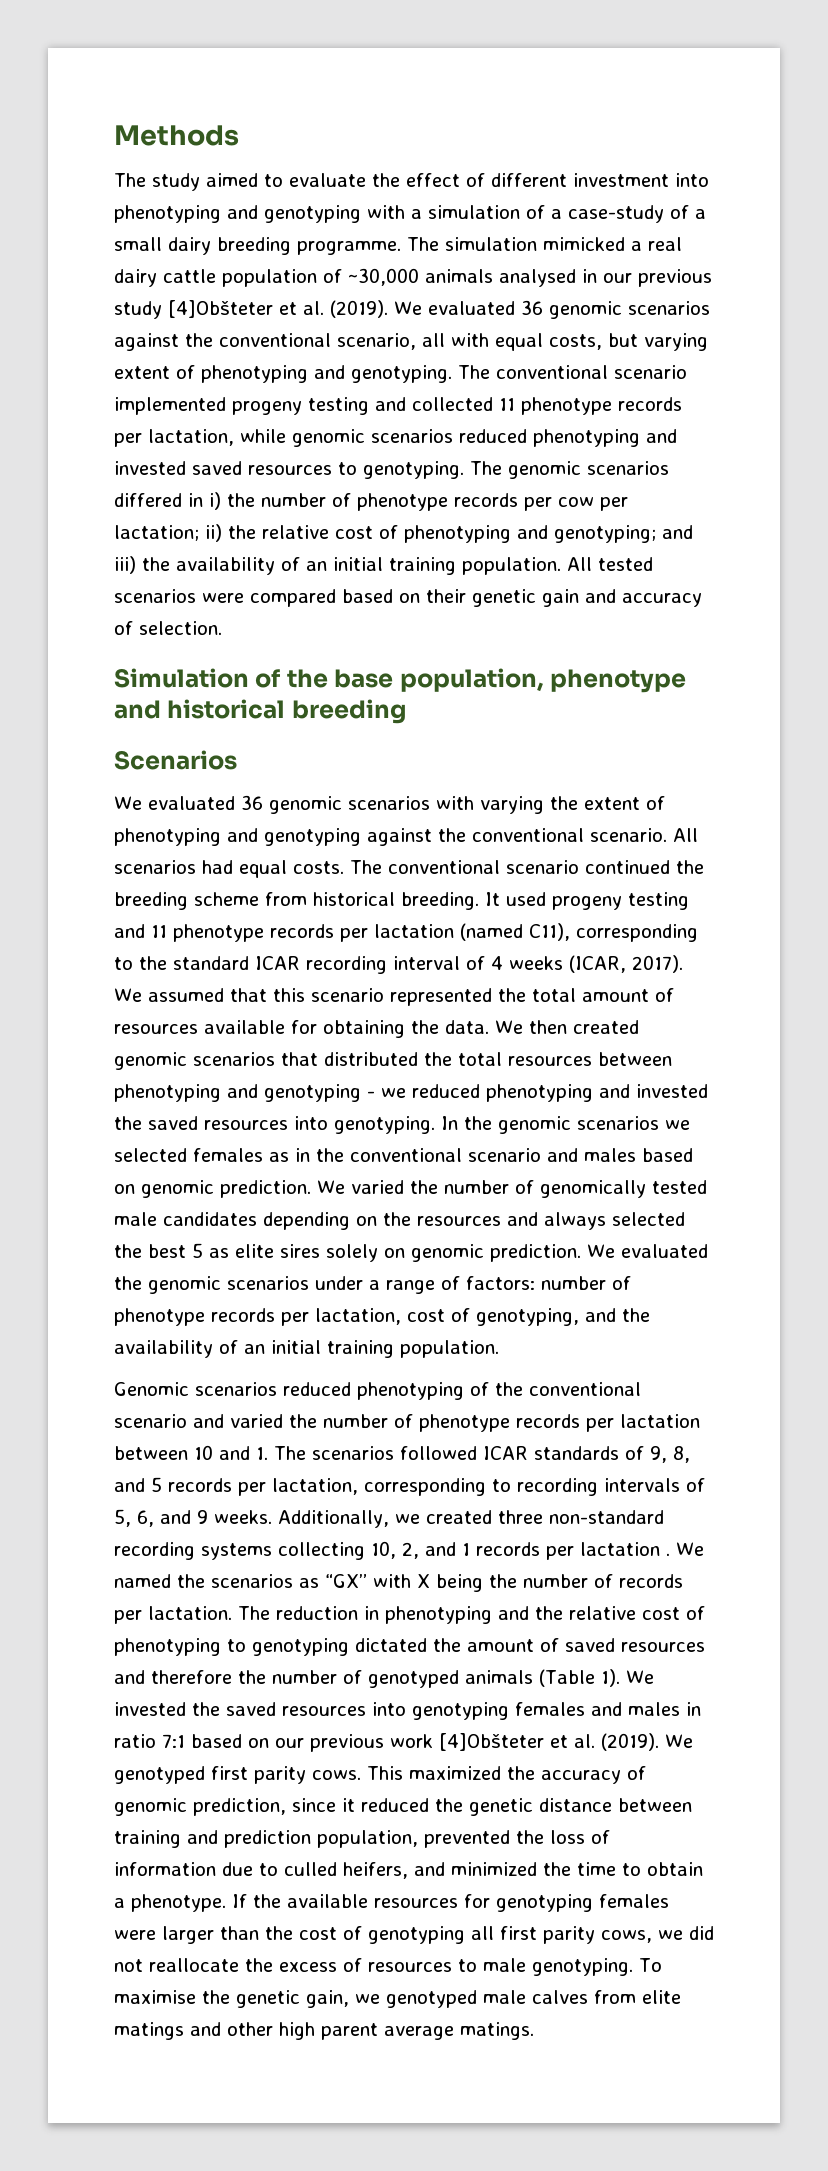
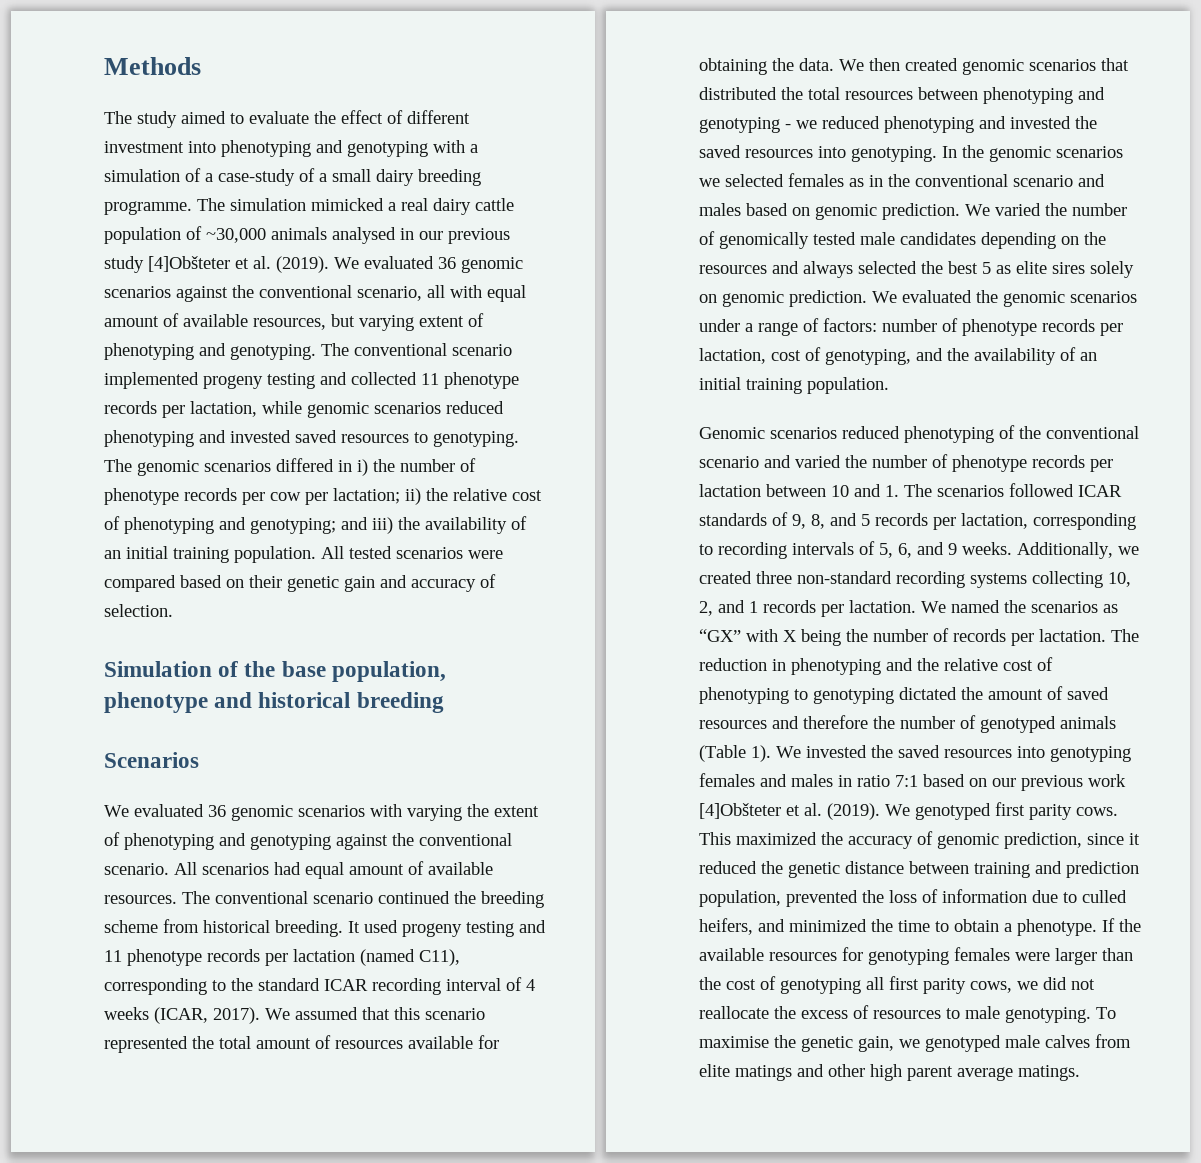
- We evaluated 36 genomic scenarios against the conventional scenario, all with equal costs, but varying extent of phenotyping and genotyping.
+ We evaluated 36 genomic scenarios against the conventional scenario, all with equal amount of available resources, but varying extent of phenotyping and genotyping.
- All scenarios had equal costs.
+ All scenarios had equal amount of available resources.
- Additionally, we created three non-standard recording systems collecting 10, 2, and 1 records per lactation .
+ Additionally, we created three non-standard recording systems collecting 10, 2, and 1 records per lactation.

